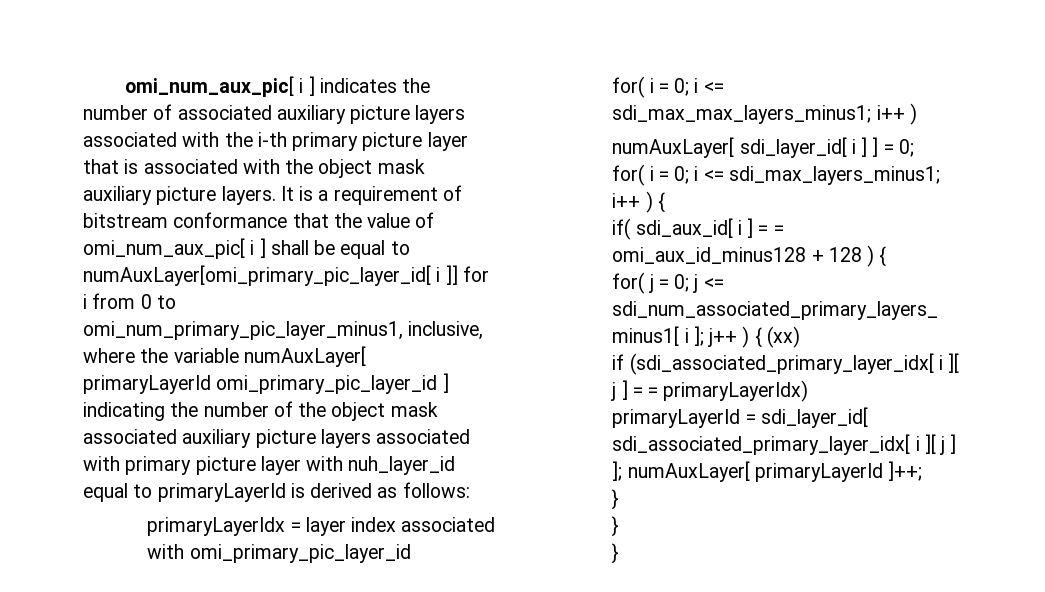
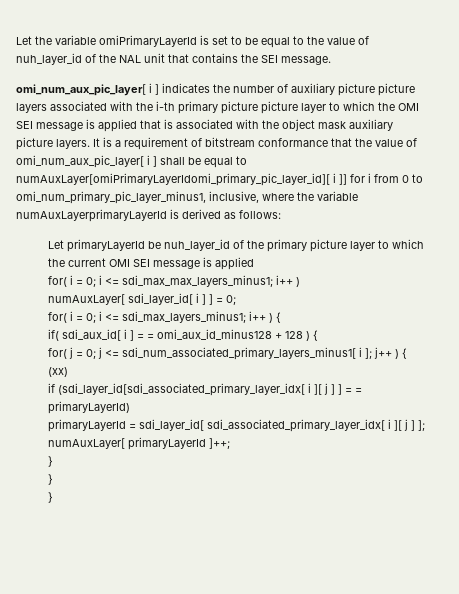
- omi_num_aux_pic[ i ] indicates the number of associated auxiliary picture layers associated with the i-th primary picture layer that is associated with the object mask auxiliary picture layers.
+ Let the variable omiPrimaryLayerId is set to be equal to the value of nuh_layer_id of the NAL unit that contains the SEI message.
+ omi_num_aux_pic_layer[ i ] indicates the number of auxiliary picture picture layers associated with the i-th primary picture picture layer to which the OMI SEI message is applied that is associated with the object mask auxiliary picture layers.
- It is a requirement of bitstream conformance that the value of omi_num_aux_pic[ i ] shall be equal to numAuxLayer[omi_primary_pic_layer_id[ i ]] for i from 0 to omi_num_primary_pic_layer_minus1, inclusive, where the variable numAuxLayer[ primaryLayerId omi_primary_pic_layer_id ] indicating the number of the object mask associated auxiliary picture layers associated with primary picture layer with nuh_layer_id equal to primaryLayerId is derived as follows:
- primaryLayerIdx = layer index associated with omi_primary_pic_layer_id
+ It is a requirement of bitstream conformance that the value of omi_num_aux_pic_layer[ i ] shall be equal to numAuxLayer[omiPrimaryLayerIdomi_primary_pic_layer_id][ i ]] for i from 0 to omi_num_primary_pic_layer_minus1, inclusive, where the variable numAuxLayerprimaryLayerId is derived as follows:
+ Let primaryLayerId be nuh_layer_id of the primary picture layer to which the current OMI SEI message is applied
- if (sdi_associated_primary_layer_idx[ i ][ j ] = = primaryLayerIdx)
+ if (sdi_layer_id[sdi_associated_primary_layer_idx[ i ][ j ] ] = = primaryLayerId)

